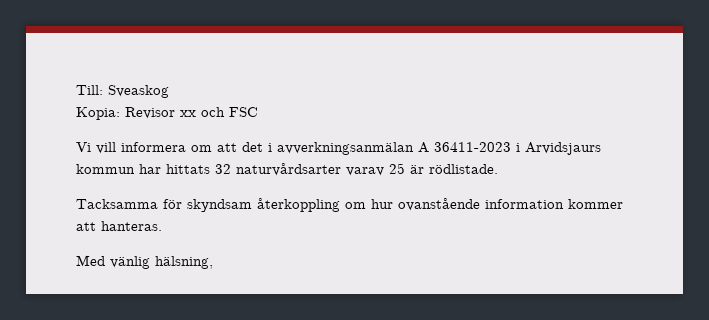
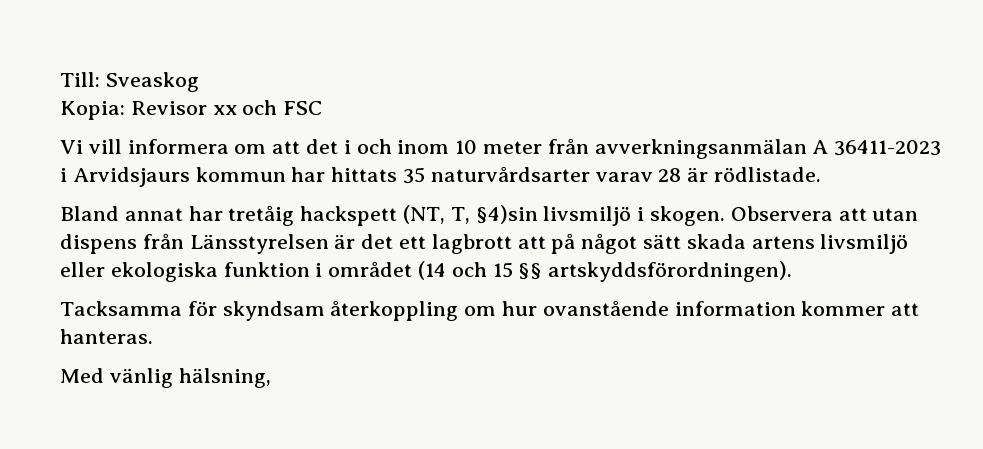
- Vi vill informera om att det i avverkningsanmälan A 36411-2023 i Arvidsjaurs kommun har hittats 32 naturvårdsarter varav 25 är rödlistade.
+ Vi vill informera om att det i och inom 10 meter från avverkningsanmälan A 36411-2023 i Arvidsjaurs kommun har hittats 35 naturvårdsarter varav 28 är rödlistade.
+ Bland annat har tretåig hackspett (NT, T, §4)sin livsmiljö i skogen. Observera att utan dispens från Länsstyrelsen är det ett lagbrott att på något sätt skada artens livsmiljö eller ekologiska funktion i området (14 och 15 §§ artskyddsförordningen).

